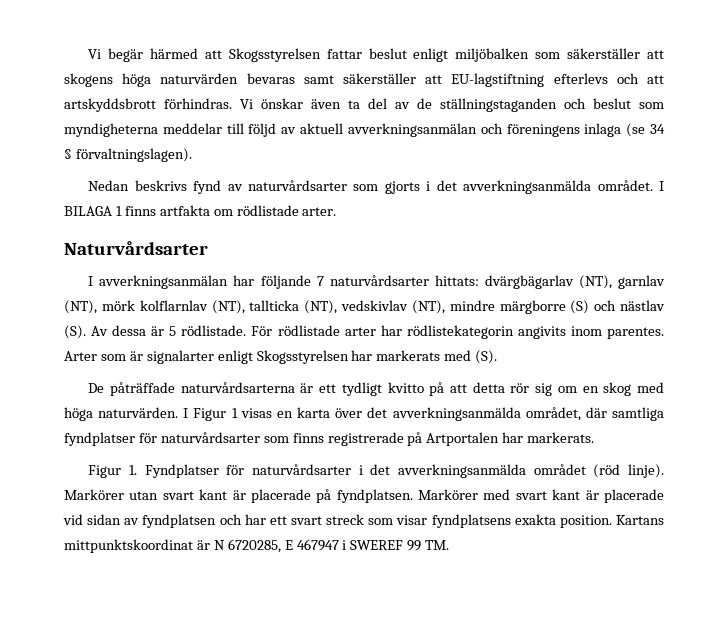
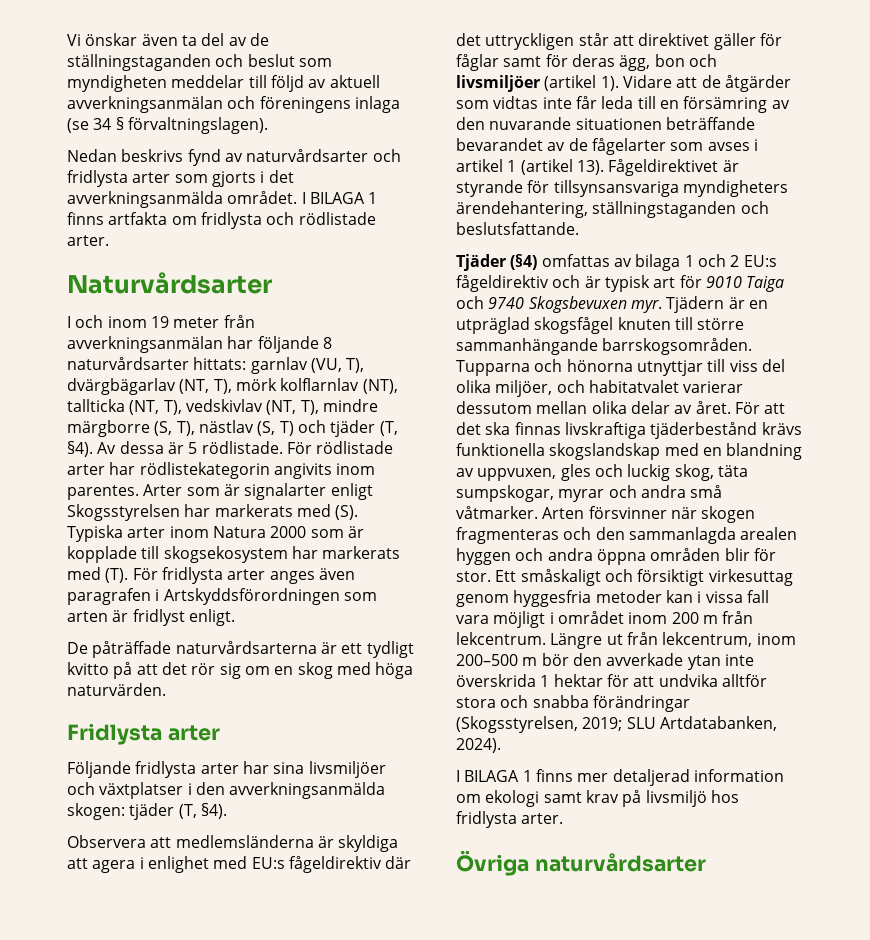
- Vi begär härmed att Skogsstyrelsen fattar beslut enligt miljöbalken som säkerställer att skogens höga naturvärden bevaras samt säkerställer att EU-lagstiftning efterlevs och att artskyddsbrott förhindras. Vi önskar även ta del av de ställningstaganden och beslut som myndigheterna meddelar till följd av aktuell avverkningsanmälan och föreningens inlaga (se 34 § förvaltningslagen).
+ Vi önskar även ta del av de ställningstaganden och beslut som myndigheten meddelar till följd av aktuell avverkningsanmälan och föreningens inlaga (se 34 § förvaltningslagen).
- Nedan beskrivs fynd av naturvårdsarter som gjorts i det avverkningsanmälda området.
+ Nedan beskrivs fynd av naturvårdsarter och fridlysta arter som gjorts i det avverkningsanmälda området.
- I BILAGA 1 finns artfakta om rödlistade arter.
+ I BILAGA 1 finns artfakta om fridlysta och rödlistade arter.
- I avverkningsanmälan har följande 7 naturvårdsarter hittats: dvärgbägarlav (NT), garnlav (NT), mörk kolflarnlav (NT), tallticka (NT), vedskivlav (NT), mindre märgborre (S) och nästlav (S). Av dessa är 5 rödlistade.
+ I och inom 19 meter från avverkningsanmälan har följande 8 naturvårdsarter hittats: garnlav (VU, T), dvärgbägarlav (NT, T), mörk kolflarnlav (NT), tallticka (NT, T), vedskivlav (NT, T), mindre märgborre (S, T), nästlav (S, T) och tjäder (T, §4). Av dessa är 5 rödlistade.
- Arter som är signalarter enligt Skogsstyrelsen har markerats med (S).
+ Arter som är signalarter enligt Skogsstyrelsen har markerats med (S). Typiska arter inom Natura 2000 som är kopplade till skogsekosystem har markerats med (T). För fridlysta arter anges även paragrafen i Artskyddsförordningen som arten är fridlyst enligt.
- De påträffade naturvårdsarterna är ett tydligt kvitto på att detta rör sig om en skog med höga naturvärden. I Figur 1 visas en karta över det avverkningsanmälda området, där samtliga fyndplatser för naturvårdsarter som finns registrerade på Artportalen har markerats.
- Figur 1. Fyndplatser för naturvårdsarter i det avverkningsanmälda området (röd linje). Markörer utan svart kant är placerade på fyndplatsen. Markörer med svart kant är placerade vid sidan av fyndplatsen och har ett svart streck som visar fyndplatsens exakta position. Kartans mittpunktskoordinat är N 6720285, E 467947 i SWEREF 99 TM.
+ De påträffade naturvårdsarterna är ett tydligt kvitto på att det rör sig om en skog med höga naturvärden.
+ Fridlysta arter
+ Följande fridlysta arter har sina livsmiljöer och växtplatser i den avverkningsanmälda skogen: tjäder (T, §4).
+ Observera att medlemsländerna är skyldiga att agera i enlighet med EU:s fågeldirektiv där det uttryckligen står att direktivet gäller för fåglar samt för deras ägg, bon och livsmiljöer (artikel 1). Vidare att de åtgärder som vidtas inte får leda till en försämring av den nuvarande situationen beträffande bevarandet av de fågelarter som avses i artikel 1 (artikel 13). Fågeldirektivet är styrande för tillsynsansvariga myndigheters ärendehantering, ställningstaganden och beslutsfattande.
+ Tjäder (§4) omfattas av bilaga 1 och 2 EU:s fågeldirektiv och är typisk art för 9010 Taiga och 9740 Skogsbevuxen myr. Tjädern är en utpräglad skogsfågel knuten till större sammanhängande barrskogsområden. Tupparna och hönorna utnyttjar till viss del olika miljöer, och habitatvalet varierar dessutom mellan olika delar av året. För att det ska finnas livskraftiga tjäderbestånd krävs funktionella skogslandskap med en blandning av uppvuxen, gles och luckig skog, täta sumpskogar, myrar och andra små våtmarker. Arten försvinner när skogen fragmenteras och den sammanlagda arealen hyggen och andra öppna områden blir för stor. Ett småskaligt och försiktigt virkesuttag genom hyggesfria metoder kan i vissa fall vara möjligt i området inom 200 m från lekcentrum. Längre ut från lekcentrum, inom 200–500 m bör den avverkade ytan inte överskrida 1 hektar för att undvika alltför stora och snabba förändringar (Skogsstyrelsen, 2019; SLU Artdatabanken, 2024).
+ I BILAGA 1 finns mer detaljerad information om ekologi samt krav på livsmiljö hos fridlysta arter.
+ Övriga naturvårdsarter

